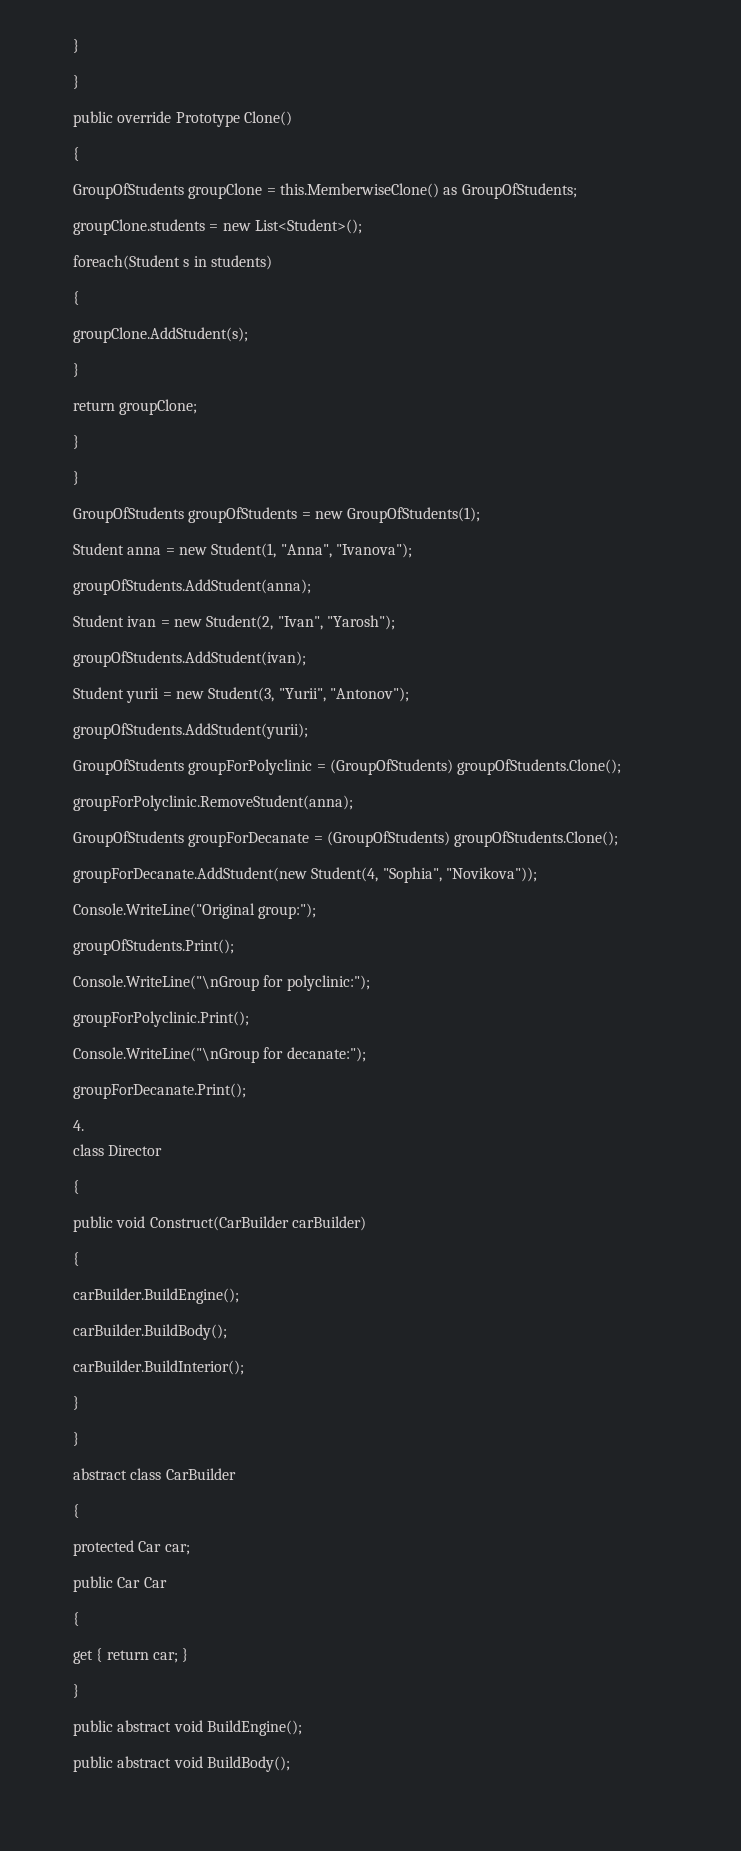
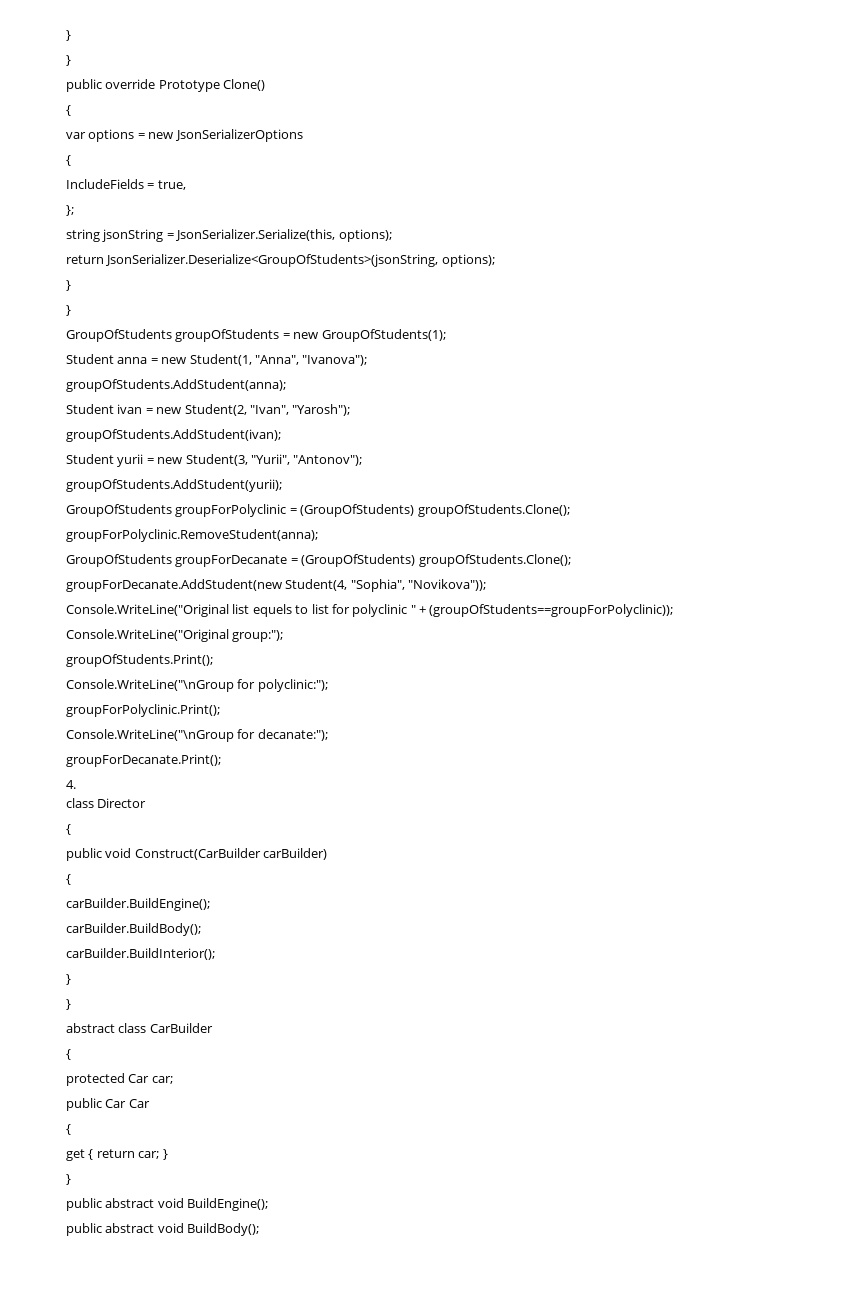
- GroupOfStudents groupClone = this.MemberwiseClone() as GroupOfStudents;
- groupClone.students = new List<Student>();
- foreach(Student s in students)
+ var options = new JsonSerializerOptions
  {
- groupClone.AddStudent(s);
- }
- return groupClone;
+ IncludeFields = true,
+ };
+ string jsonString = JsonSerializer.Serialize(this, options);
+ return JsonSerializer.Deserialize<GroupOfStudents>(jsonString, options);
+ Console.WriteLine("Original list equels to list for polyclinic " + (groupOfStudents==groupForPolyclinic));

